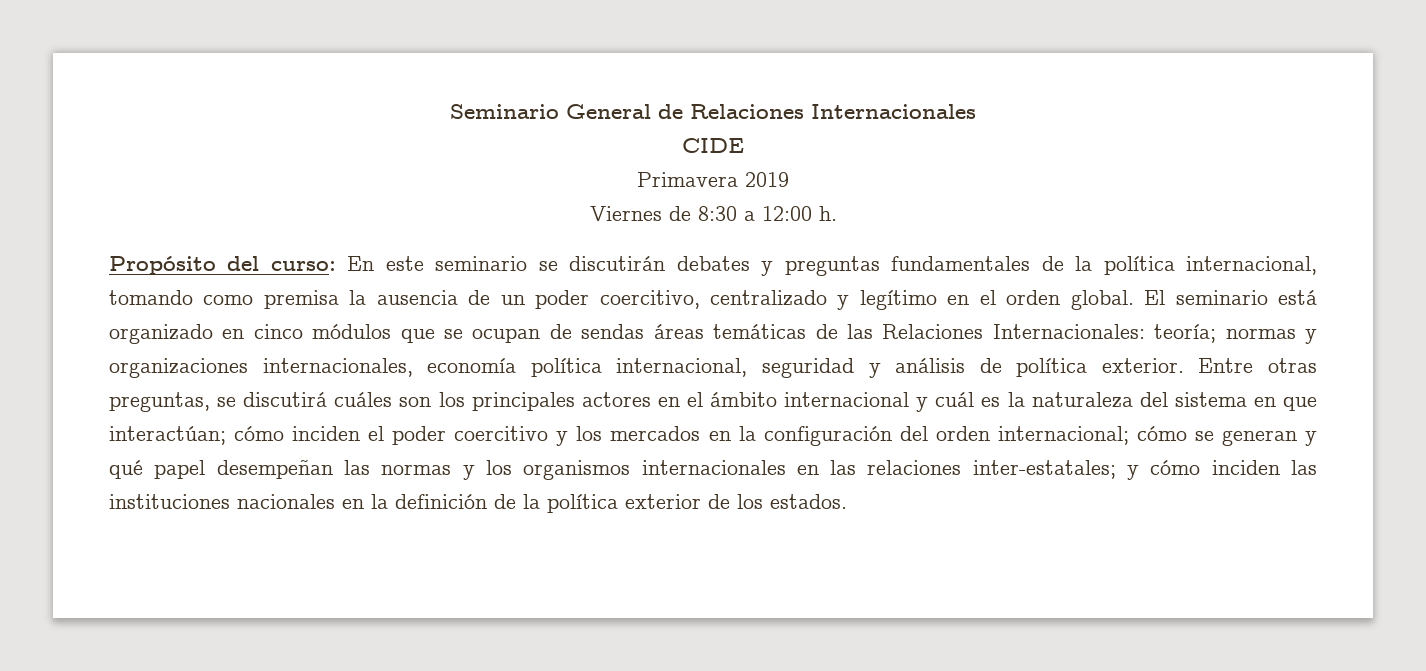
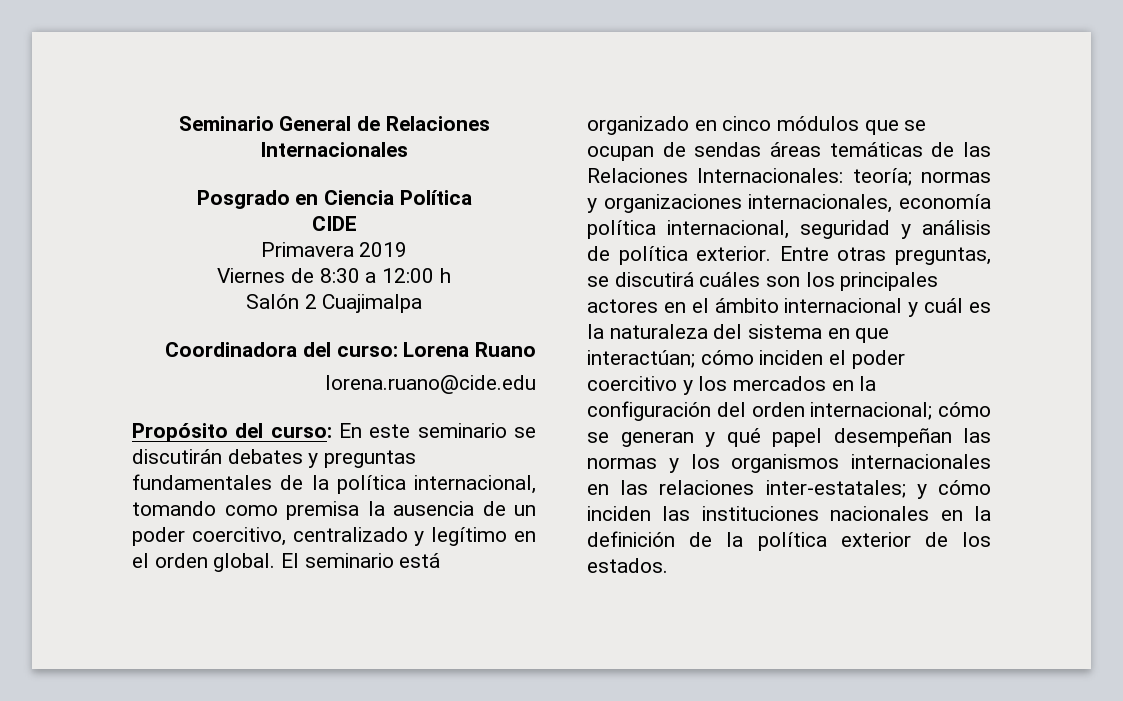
+ Posgrado en Ciencia Política
- Viernes de 8:30 a 12:00 h.
+ Viernes de 8:30 a 12:00 h
+ Salón 2 Cuajimalpa
+ Coordinadora del curso: Lorena Ruano
+ lorena.ruano@cide.edu

